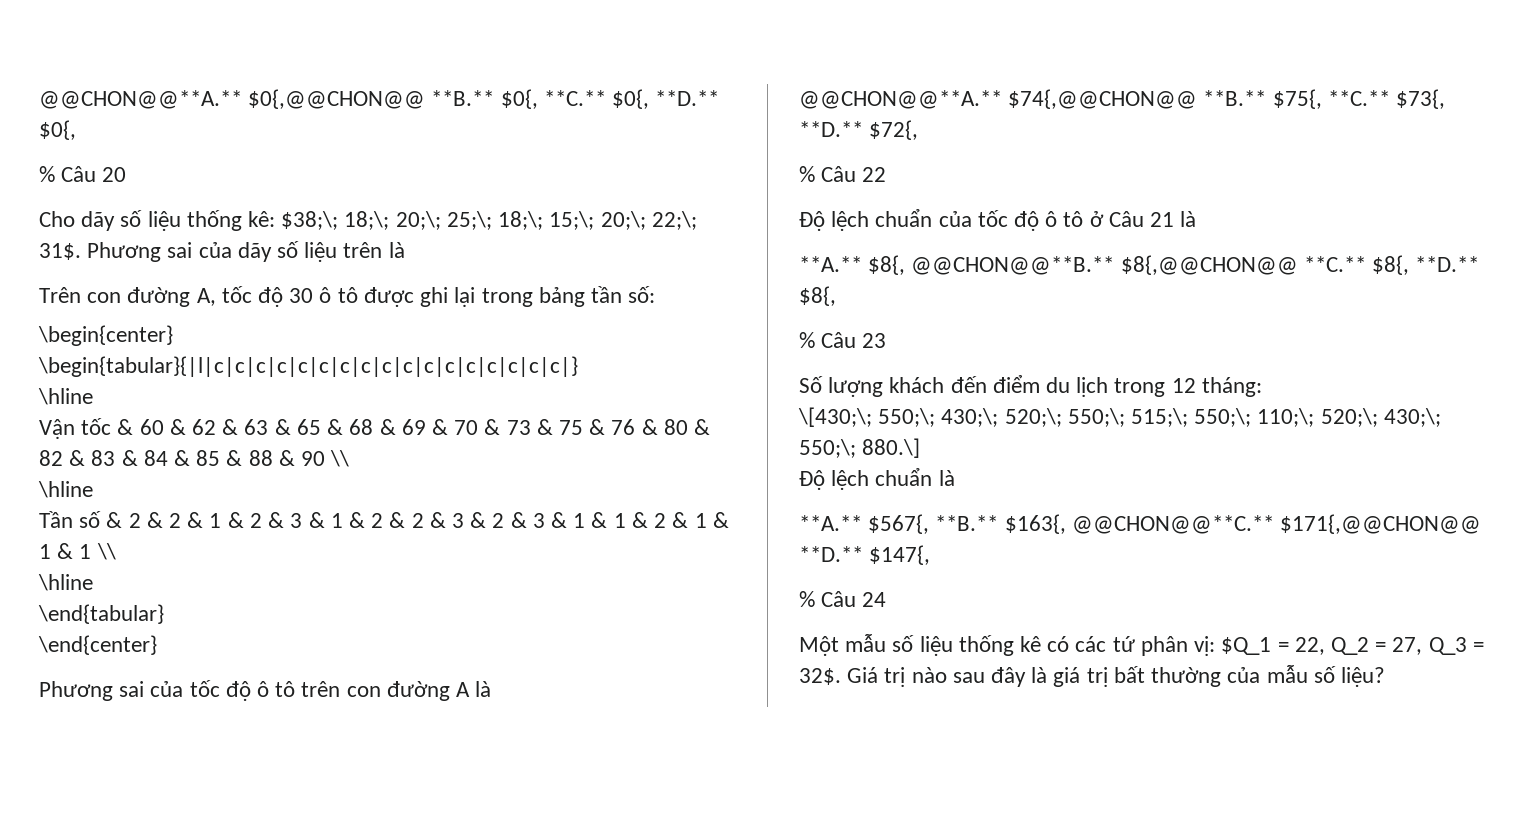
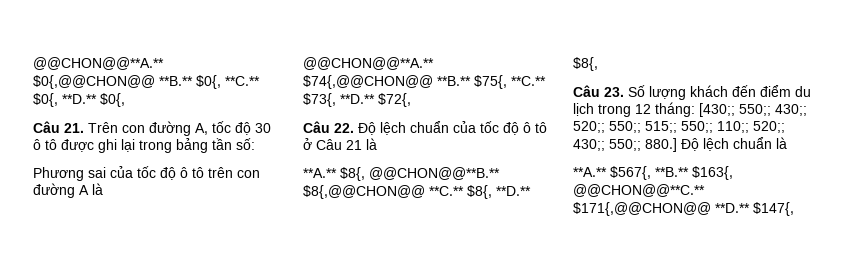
- % Câu 20
- Cho dãy số liệu thống kê: $38;\; 18;\; 20;\; 25;\; 18;\; 15;\; 20;\; 22;\; 31$. Phương sai của dãy số liệu trên là
- Trên con đường A, tốc độ 30 ô tô được ghi lại trong bảng tần số:
+ Câu 21. Trên con đường A, tốc độ 30 ô tô được ghi lại trong bảng tần số:
- \begin{center}
- \begin{tabular}{|l|c|c|c|c|c|c|c|c|c|c|c|c|c|c|c|c|c|}
- \hline
- Vận tốc & 60 & 62 & 63 & 65 & 68 & 69 & 70 & 73 & 75 & 76 & 80 & 82 & 83 & 84 & 85 & 88 & 90 \\
- \hline
- Tần số & 2 & 2 & 1 & 2 & 3 & 1 & 2 & 2 & 3 & 2 & 3 & 1 & 1 & 2 & 1 & 1 & 1 \\
- \hline
- \end{tabular}
- \end{center}
- % Câu 22
- Độ lệch chuẩn của tốc độ ô tô ở Câu 21 là
+ Câu 22. Độ lệch chuẩn của tốc độ ô tô ở Câu 21 là
- % Câu 23
- Số lượng khách đến điểm du lịch trong 12 tháng:
- \[430;\; 550;\; 430;\; 520;\; 550;\; 515;\; 550;\; 110;\; 520;\; 430;\; 550;\; 880.\]
- Độ lệch chuẩn là
+ Câu 23. Số lượng khách đến điểm du lịch trong 12 tháng: [430;; 550;; 430;; 520;; 550;; 515;; 550;; 110;; 520;; 430;; 550;; 880.] Độ lệch chuẩn là
- % Câu 24
- Một mẫu số liệu thống kê có các tứ phân vị: $Q_1 = 22, Q_2 = 27, Q_3 = 32$. Giá trị nào sau đây là giá trị bất thường của mẫu số liệu?

